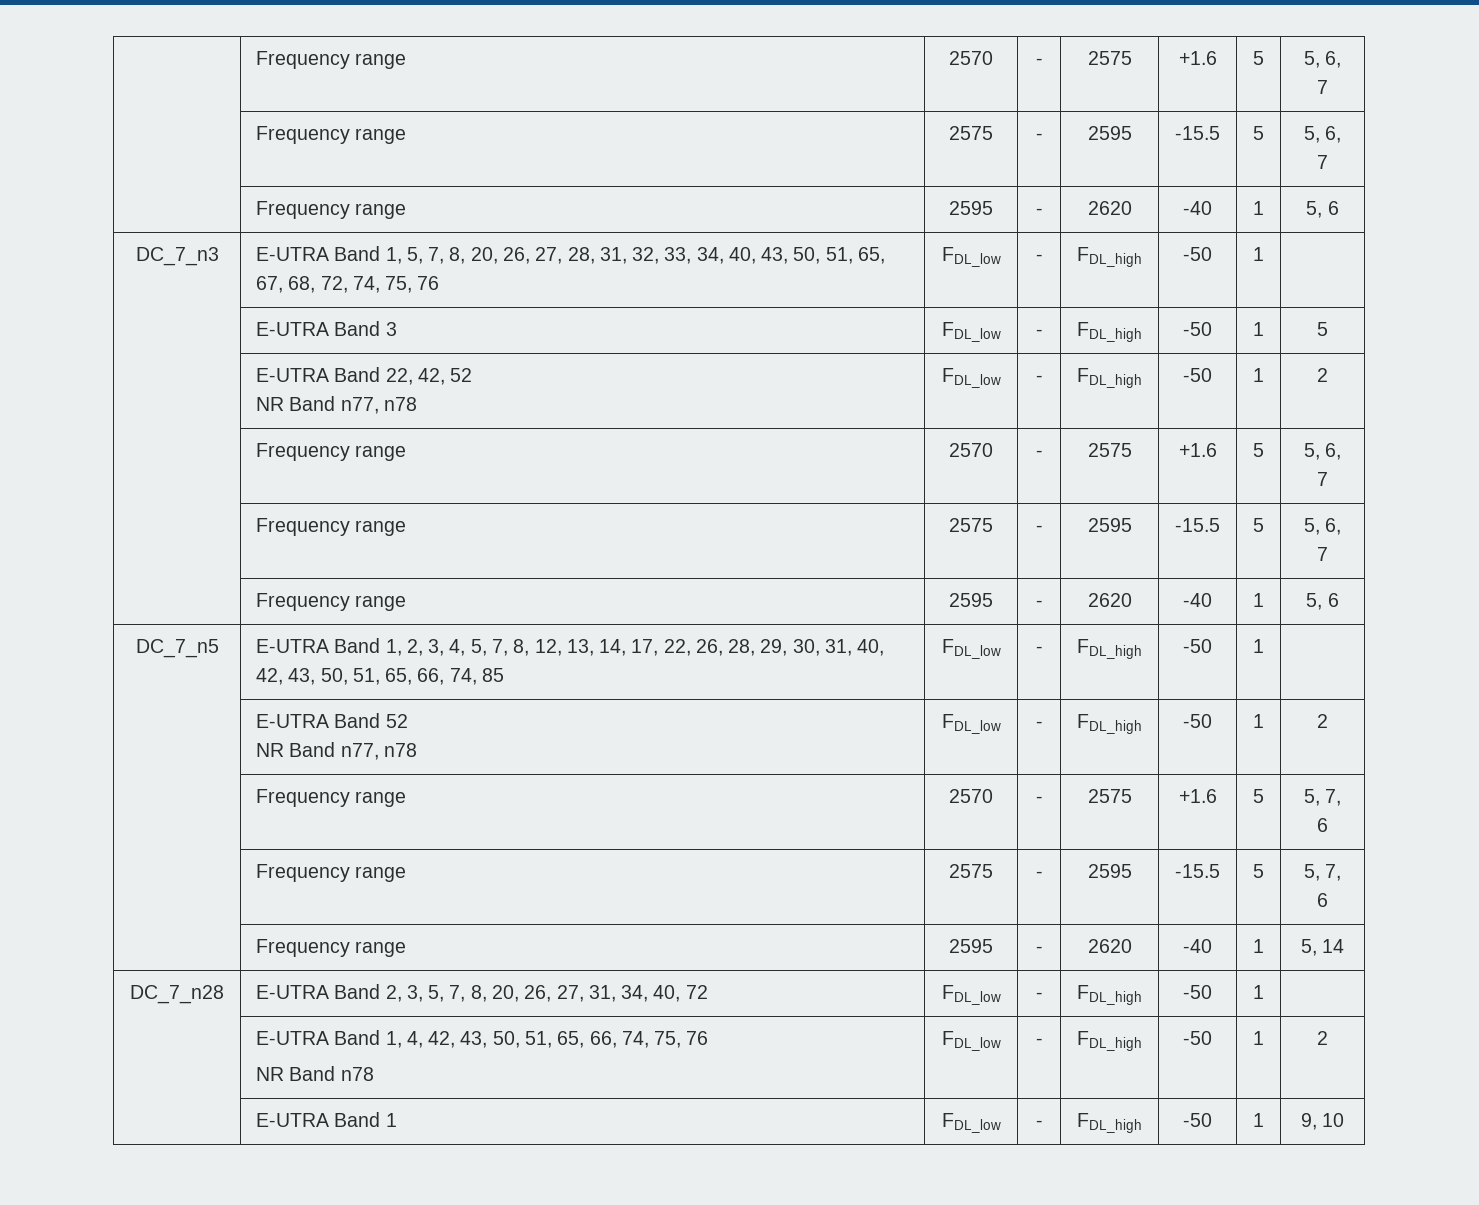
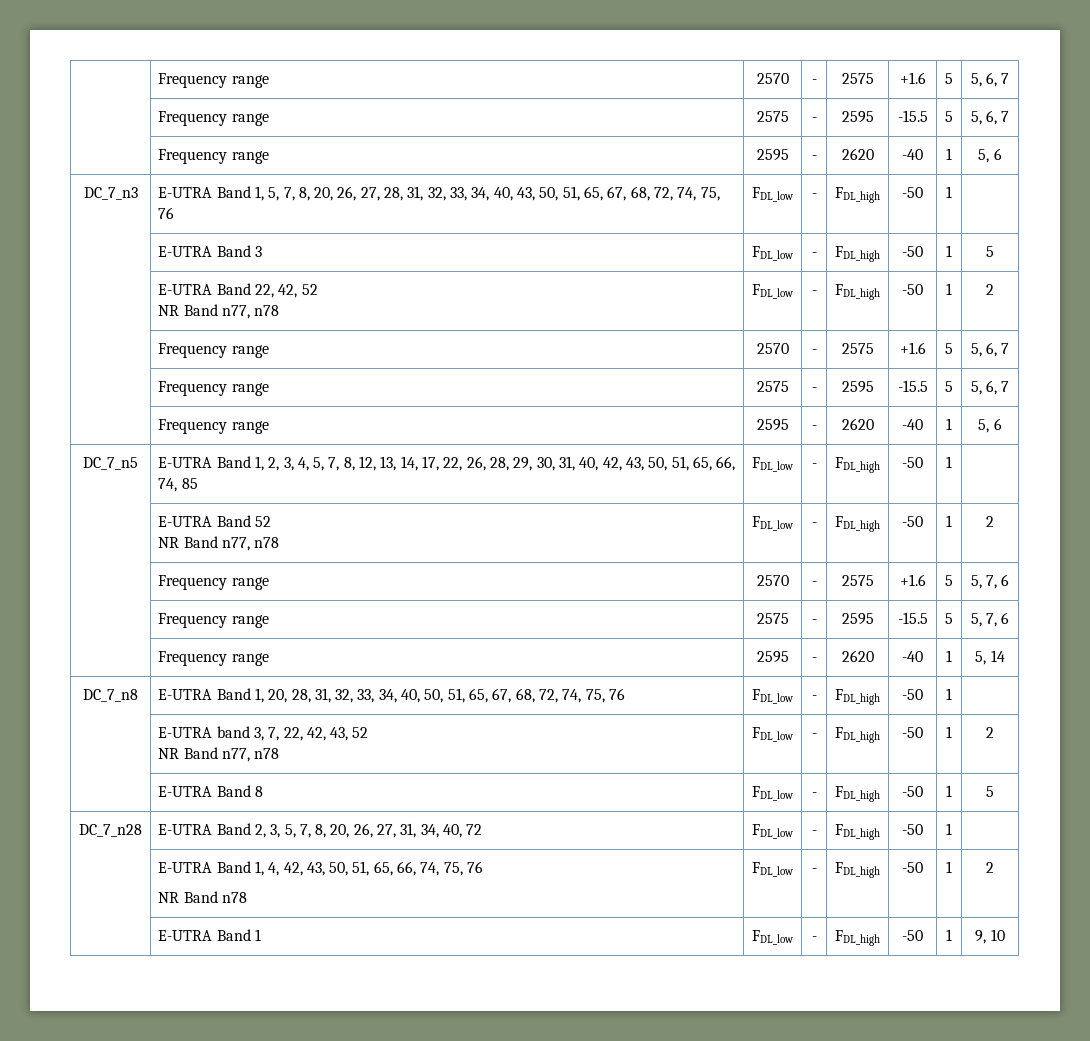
+ DC_7_n8 | E-UTRA Band 1, 20, 28, 31, 32, 33, 34, 40, 50, 51, 65, 67, 68, 72, 74, 75, 76 | FDL_low | - | FDL_high | -50 | 1 |
+ | E-UTRA band 3, 7, 22, 42, 43, 52
+ NR Band n77, n78 | FDL_low | - | FDL_high | -50 | 1 | 2
+ | E-UTRA Band 8 | FDL_low | - | FDL_high | -50 | 1 | 5

